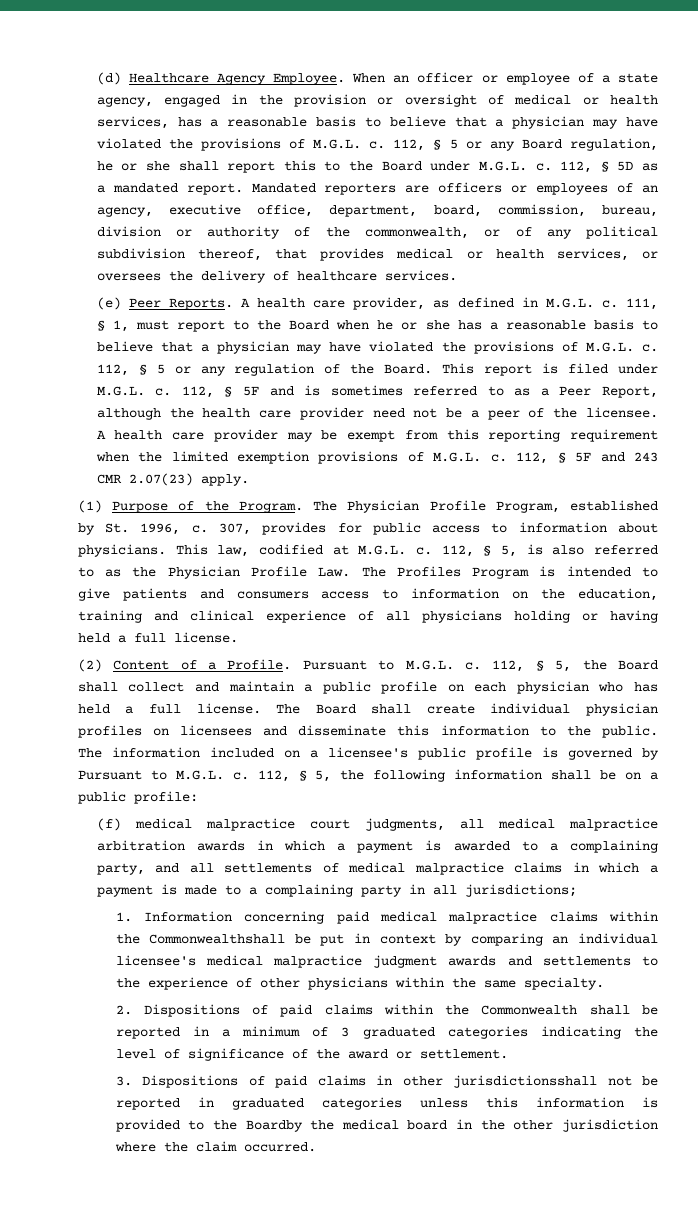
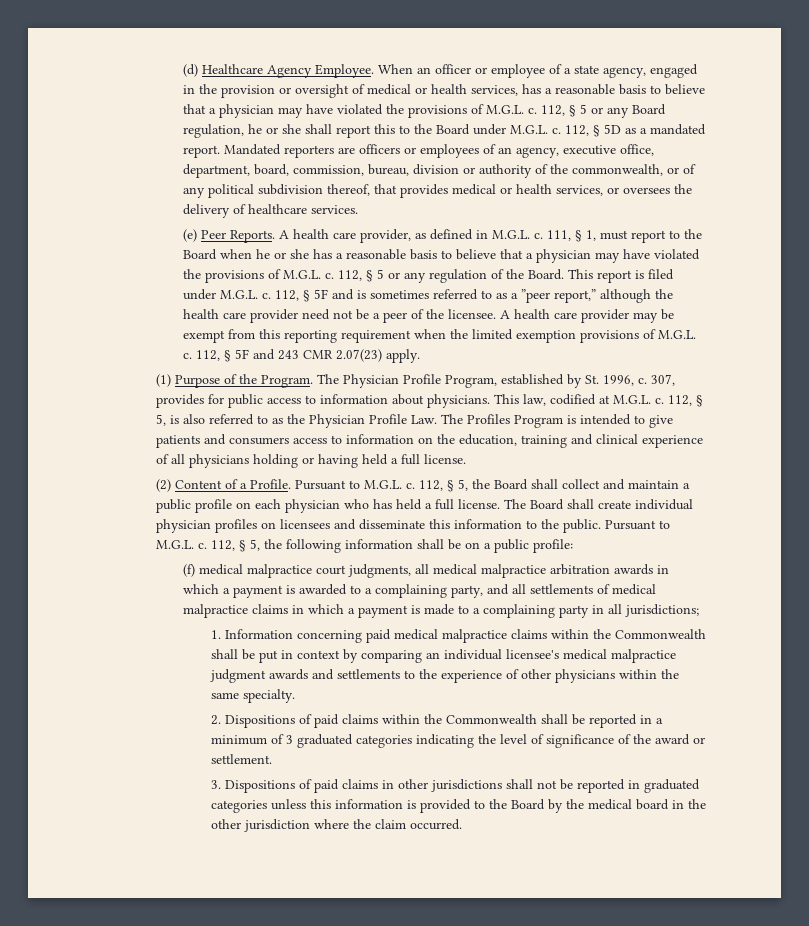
- 112, § 5F and is sometimes referred to as a Peer Report, although the health care provider need not be a peer of the licensee.
+ 112, § 5F and is sometimes referred to as a ”peer report,” although the health care provider need not be a peer of the licensee.
- The Board shall create individual physician profiles on licensees and disseminate this information to the public. The information included on a licensee's public profile is governed by Pursuant to M.G.L. c.
+ The Board shall create individual physician profiles on licensees and disseminate this information to the public. Pursuant to M.G.L. c.
- 1. Information concerning paid medical malpractice claims within the Commonwealthshall be put in context by comparing an individual licensee's medical malpractice judgment awards and settlements to the experience of other physicians within the same specialty.
+ 1. Information concerning paid medical malpractice claims within the Commonwealth shall be put in context by comparing an individual licensee's medical malpractice judgment awards and settlements to the experience of other physicians within the same specialty.
- 3. Dispositions of paid claims in other jurisdictionsshall not be reported in graduated categories unless this information is provided to the Boardby the medical board in the other jurisdiction where the claim occurred.
+ 3. Dispositions of paid claims in other jurisdictions shall not be reported in graduated categories unless this information is provided to the Board by the medical board in the other jurisdiction where the claim occurred.

